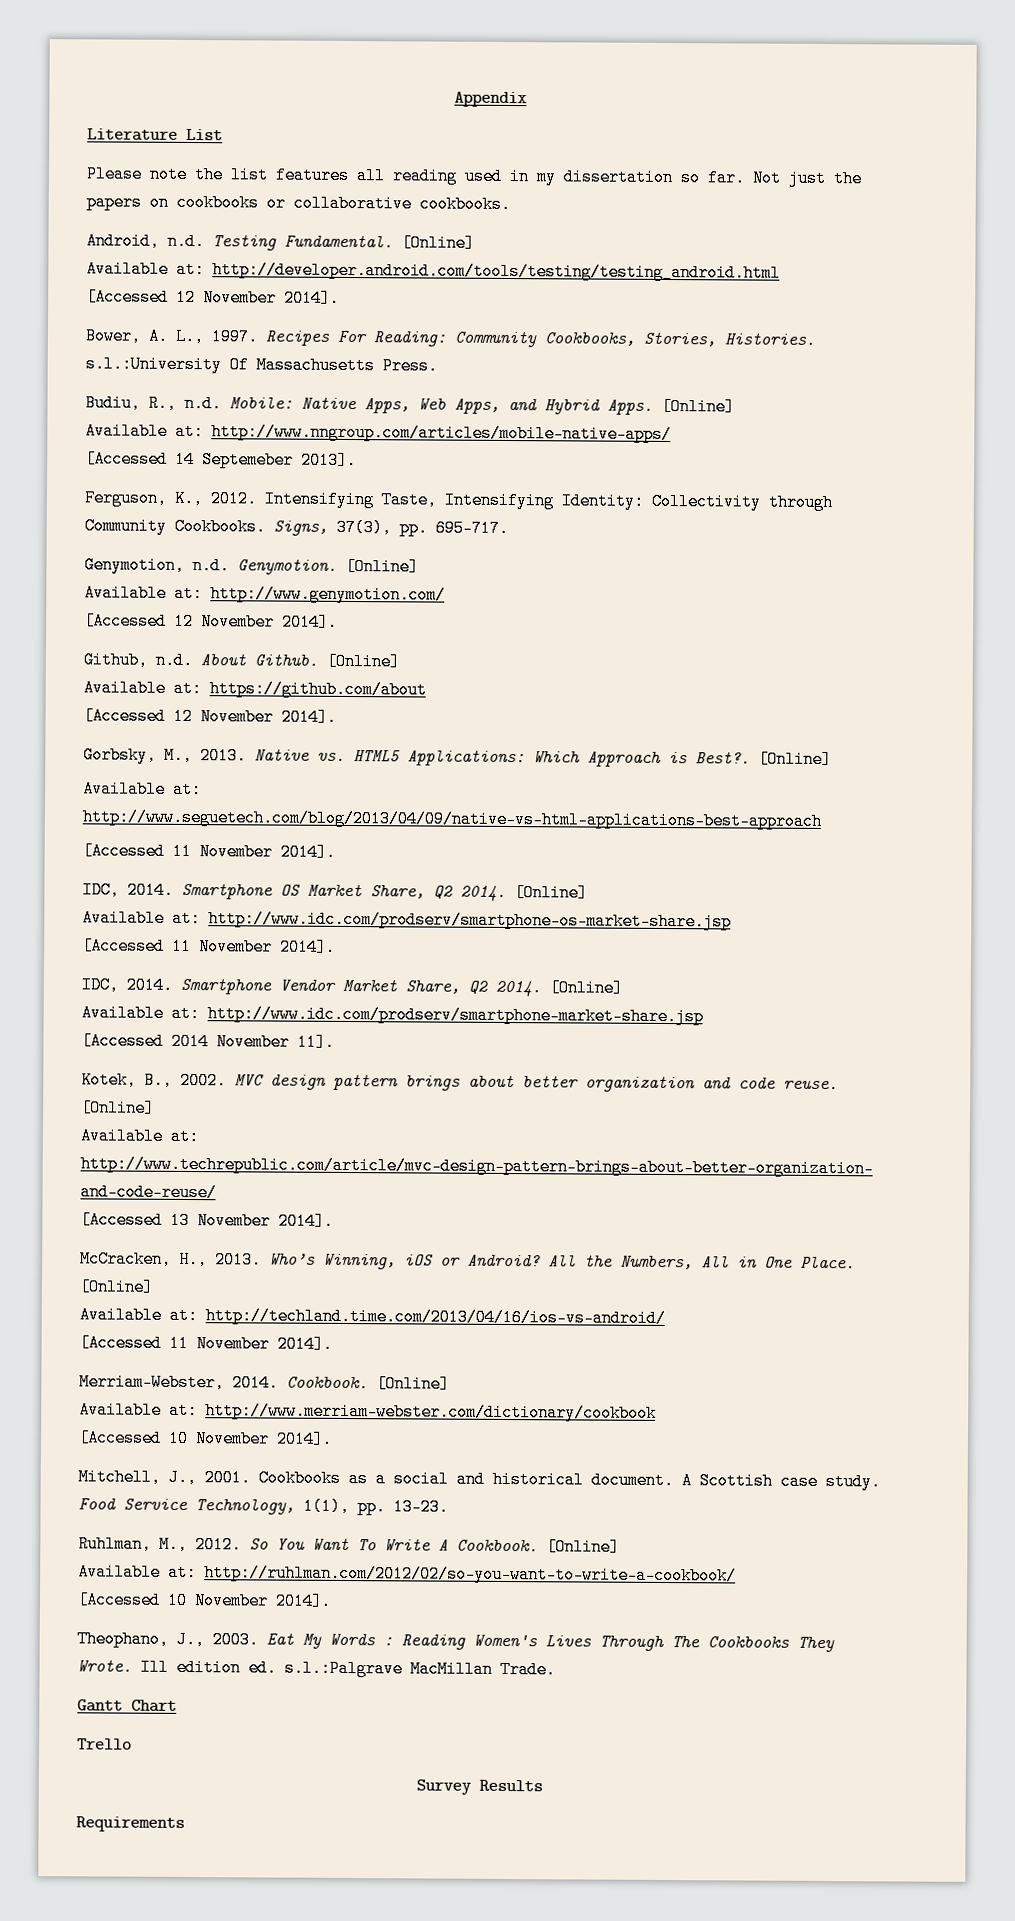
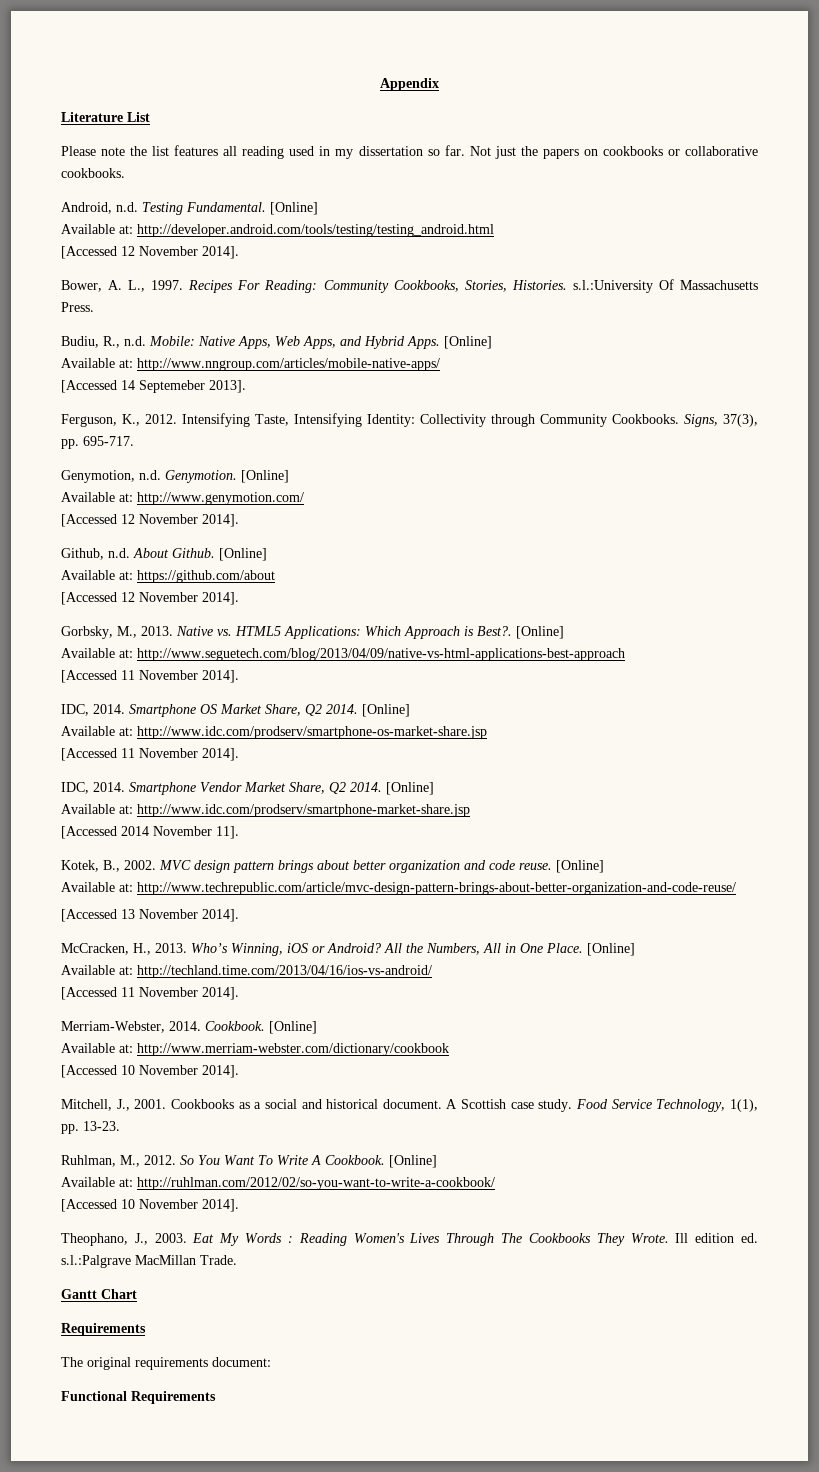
  Gantt Chart
- Trello
- Survey Results
  Requirements
+ The original requirements document:
+ Functional Requirements

